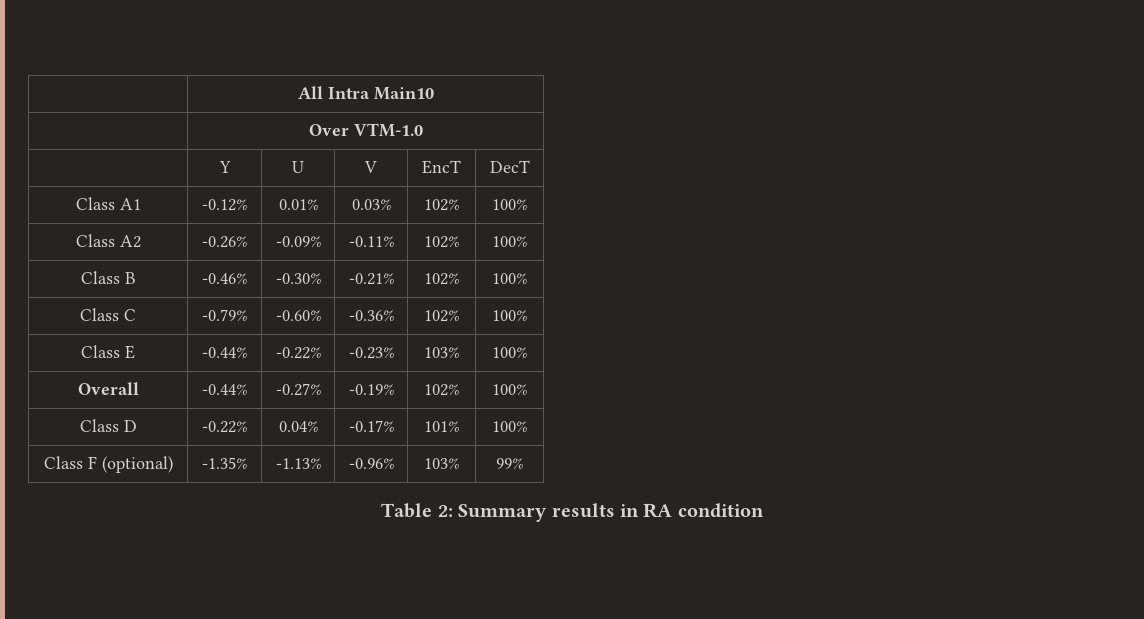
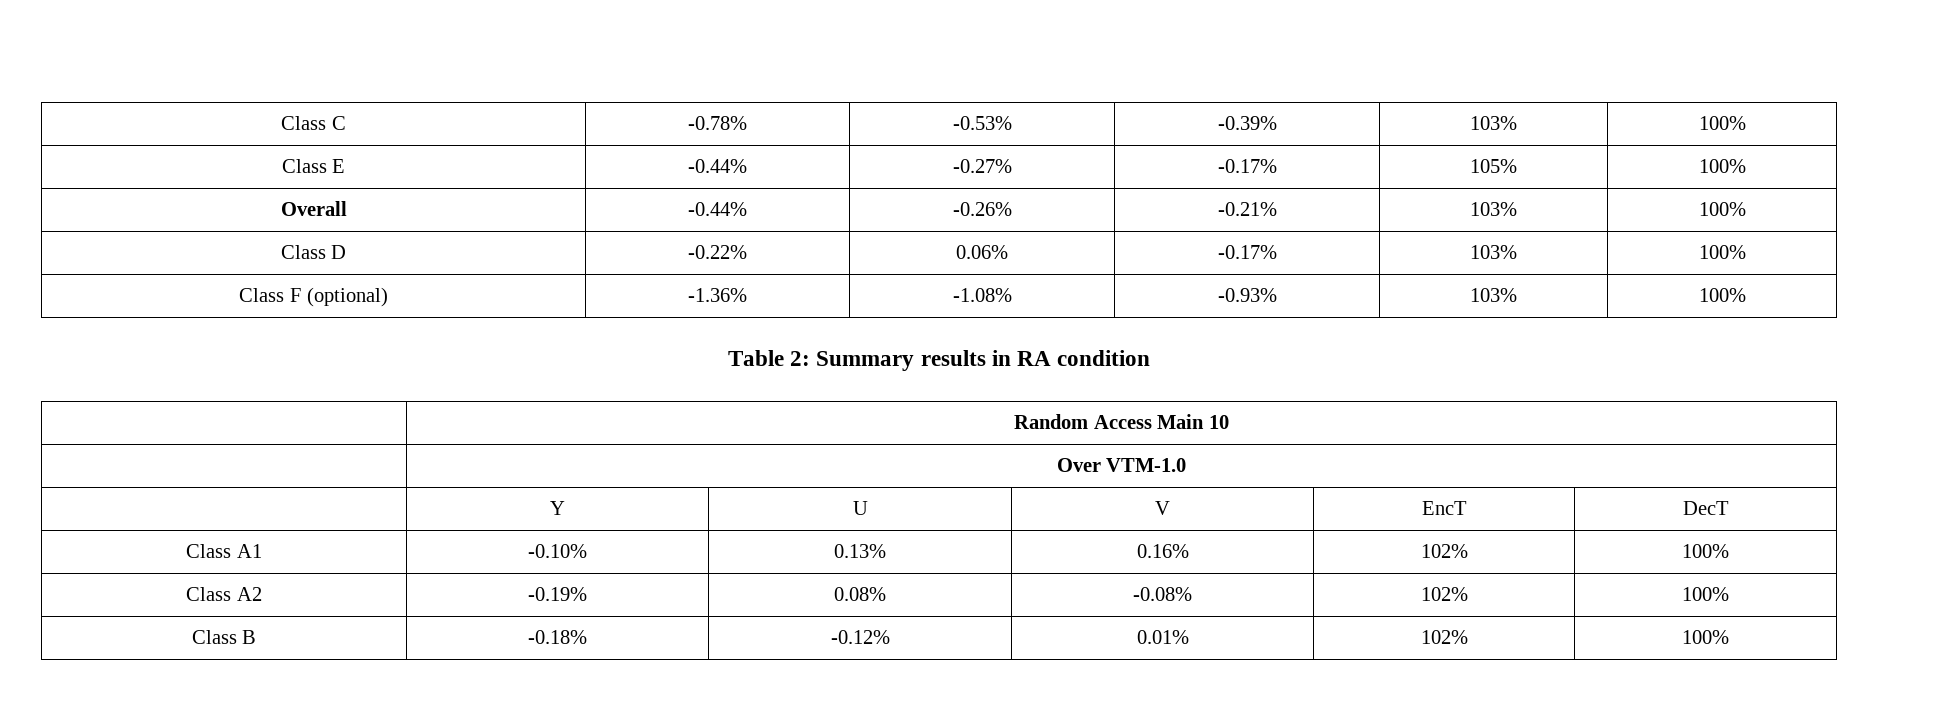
- | All Intra Main10
+ Class C | -0.78% | -0.53% | -0.39% | 103% | 100%
+ Class E | -0.44% | -0.27% | -0.17% | 105% | 100%
+ Overall | -0.44% | -0.26% | -0.21% | 103% | 100%
+ Class D | -0.22% | 0.06% | -0.17% | 103% | 100%
+ Class F (optional) | -1.36% | -1.08% | -0.93% | 103% | 100%
+ Table 2: Summary results in RA condition
+ | Random Access Main 10
- Class A1 | -0.12% | 0.01% | 0.03% | 102% | 100%
+ Class A1 | -0.10% | 0.13% | 0.16% | 102% | 100%
- Class A2 | -0.26% | -0.09% | -0.11% | 102% | 100%
+ Class A2 | -0.19% | 0.08% | -0.08% | 102% | 100%
- Class B | -0.46% | -0.30% | -0.21% | 102% | 100%
- Class C | -0.79% | -0.60% | -0.36% | 102% | 100%
- Class E | -0.44% | -0.22% | -0.23% | 103% | 100%
- Overall | -0.44% | -0.27% | -0.19% | 102% | 100%
- Class D | -0.22% | 0.04% | -0.17% | 101% | 100%
- Class F (optional) | -1.35% | -1.13% | -0.96% | 103% | 99%
- Table 2: Summary results in RA condition
+ Class B | -0.18% | -0.12% | 0.01% | 102% | 100%

